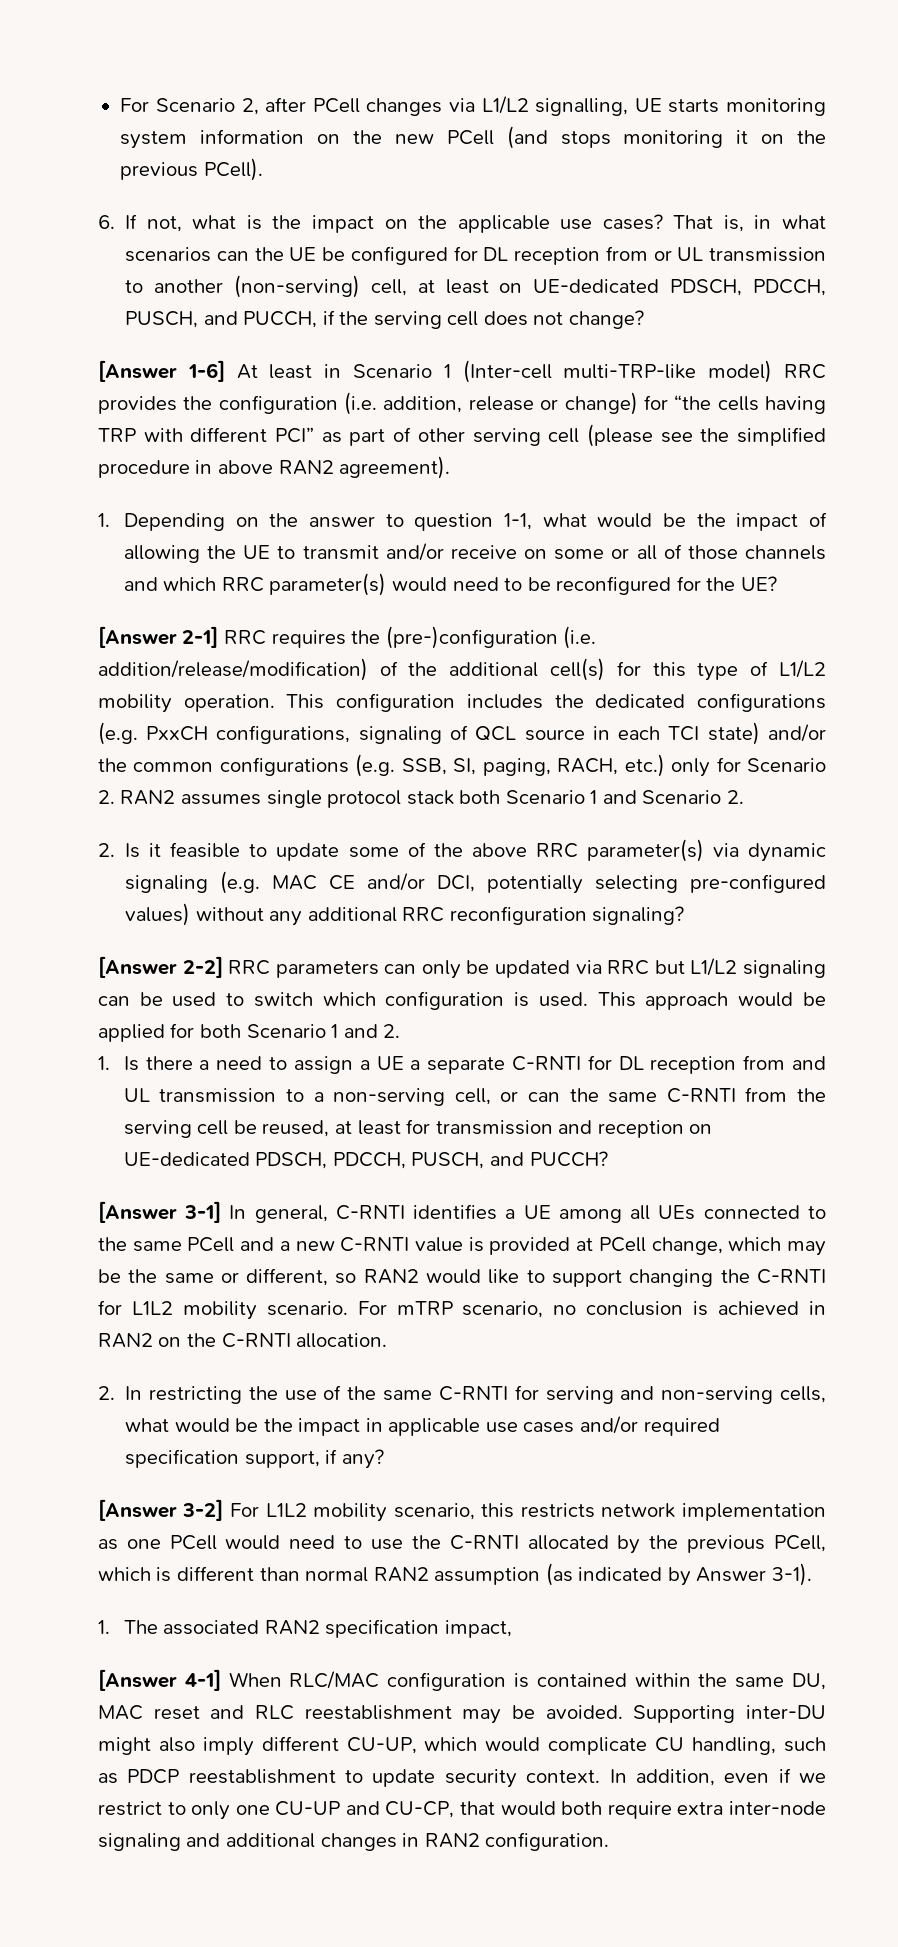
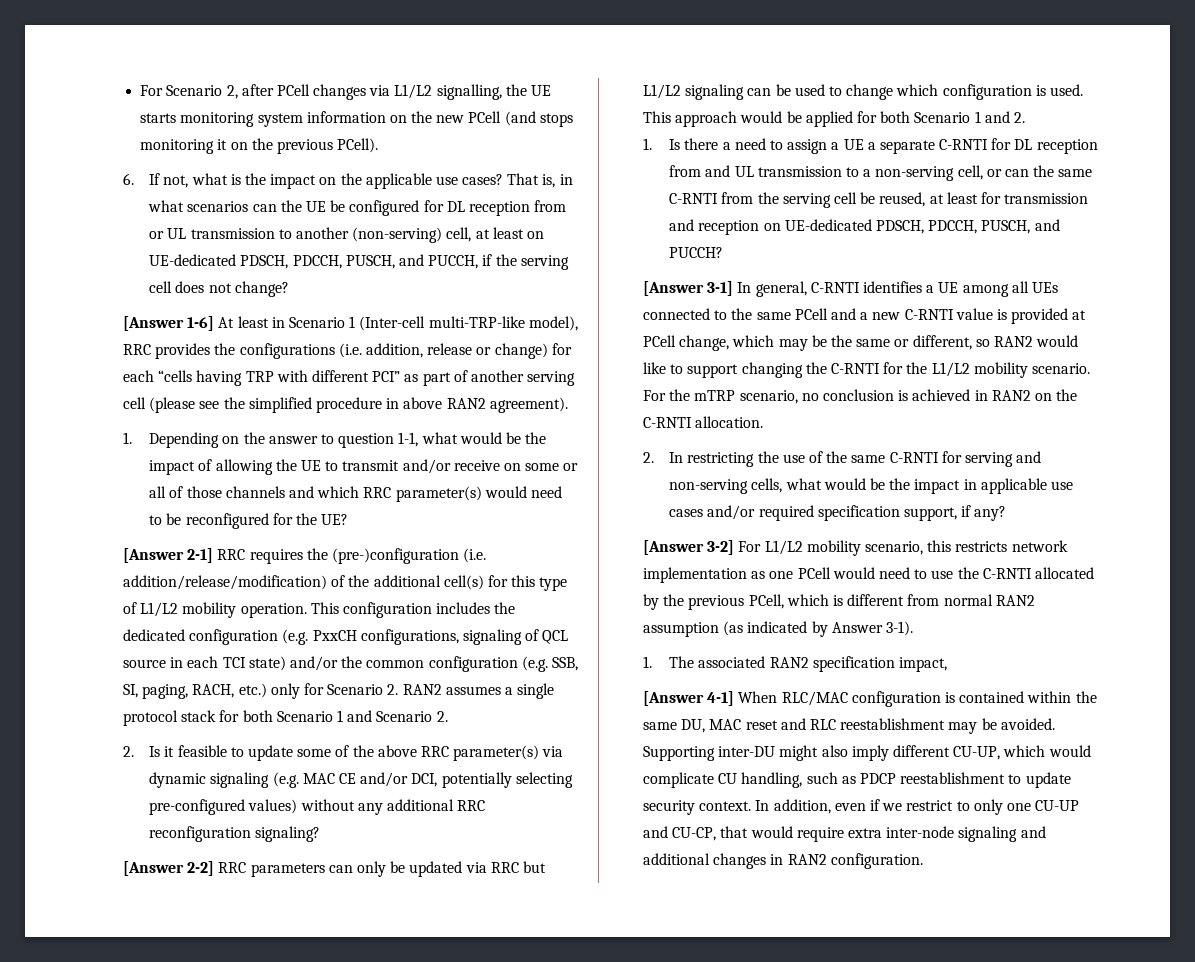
- For Scenario 2, after PCell changes via L1/L2 signalling, UE starts monitoring system information on the new PCell (and stops monitoring it on the previous PCell).
+ For Scenario 2, after PCell changes via L1/L2 signalling, the UE starts monitoring system information on the new PCell (and stops monitoring it on the previous PCell).
- [Answer 1-6] At least in Scenario 1 (Inter-cell multi-TRP-like model) RRC provides the configuration (i.e. addition, release or change) for “the cells having TRP with different PCI” as part of other serving cell (please see the simplified procedure in above RAN2 agreement).
+ [Answer 1-6] At least in Scenario 1 (Inter-cell multi-TRP-like model), RRC provides the configurations (i.e. addition, release or change) for each “cells having TRP with different PCI” as part of another serving cell (please see the simplified procedure in above RAN2 agreement).
- This configuration includes the dedicated configurations (e.g. PxxCH configurations, signaling of QCL source in each TCI state) and/or the common configurations (e.g. SSB, SI, paging, RACH, etc.) only for Scenario 2. RAN2 assumes single protocol stack both Scenario 1 and Scenario 2.
+ This configuration includes the dedicated configuration (e.g. PxxCH configurations, signaling of QCL source in each TCI state) and/or the common configuration (e.g. SSB, SI, paging, RACH, etc.) only for Scenario 2. RAN2 assumes a single protocol stack for both Scenario 1 and Scenario 2.
- [Answer 2-2] RRC parameters can only be updated via RRC but L1/L2 signaling can be used to switch which configuration is used.
+ [Answer 2-2] RRC parameters can only be updated via RRC but L1/L2 signaling can be used to change which configuration is used.
- [Answer 3-1] In general, C-RNTI identifies a UE among all UEs connected to the same PCell and a new C-RNTI value is provided at PCell change, which may be the same or different, so RAN2 would like to support changing the C-RNTI for L1L2 mobility scenario.
+ [Answer 3-1] In general, C-RNTI identifies a UE among all UEs connected to the same PCell and a new C-RNTI value is provided at PCell change, which may be the same or different, so RAN2 would like to support changing the C-RNTI for the L1/L2 mobility scenario.
- For mTRP scenario, no conclusion is achieved in RAN2 on the C-RNTI allocation.
+ For the mTRP scenario, no conclusion is achieved in RAN2 on the C-RNTI allocation.
- [Answer 3-2] For L1L2 mobility scenario, this restricts network implementation as one PCell would need to use the C-RNTI allocated by the previous PCell, which is different than normal RAN2 assumption (as indicated by Answer 3-1).
+ [Answer 3-2] For L1/L2 mobility scenario, this restricts network implementation as one PCell would need to use the C-RNTI allocated by the previous PCell, which is different from normal RAN2 assumption (as indicated by Answer 3-1).
- In addition, even if we restrict to only one CU-UP and CU-CP, that would both require extra inter-node signaling and additional changes in RAN2 configuration.
+ In addition, even if we restrict to only one CU-UP and CU-CP, that would require extra inter-node signaling and additional changes in RAN2 configuration.

